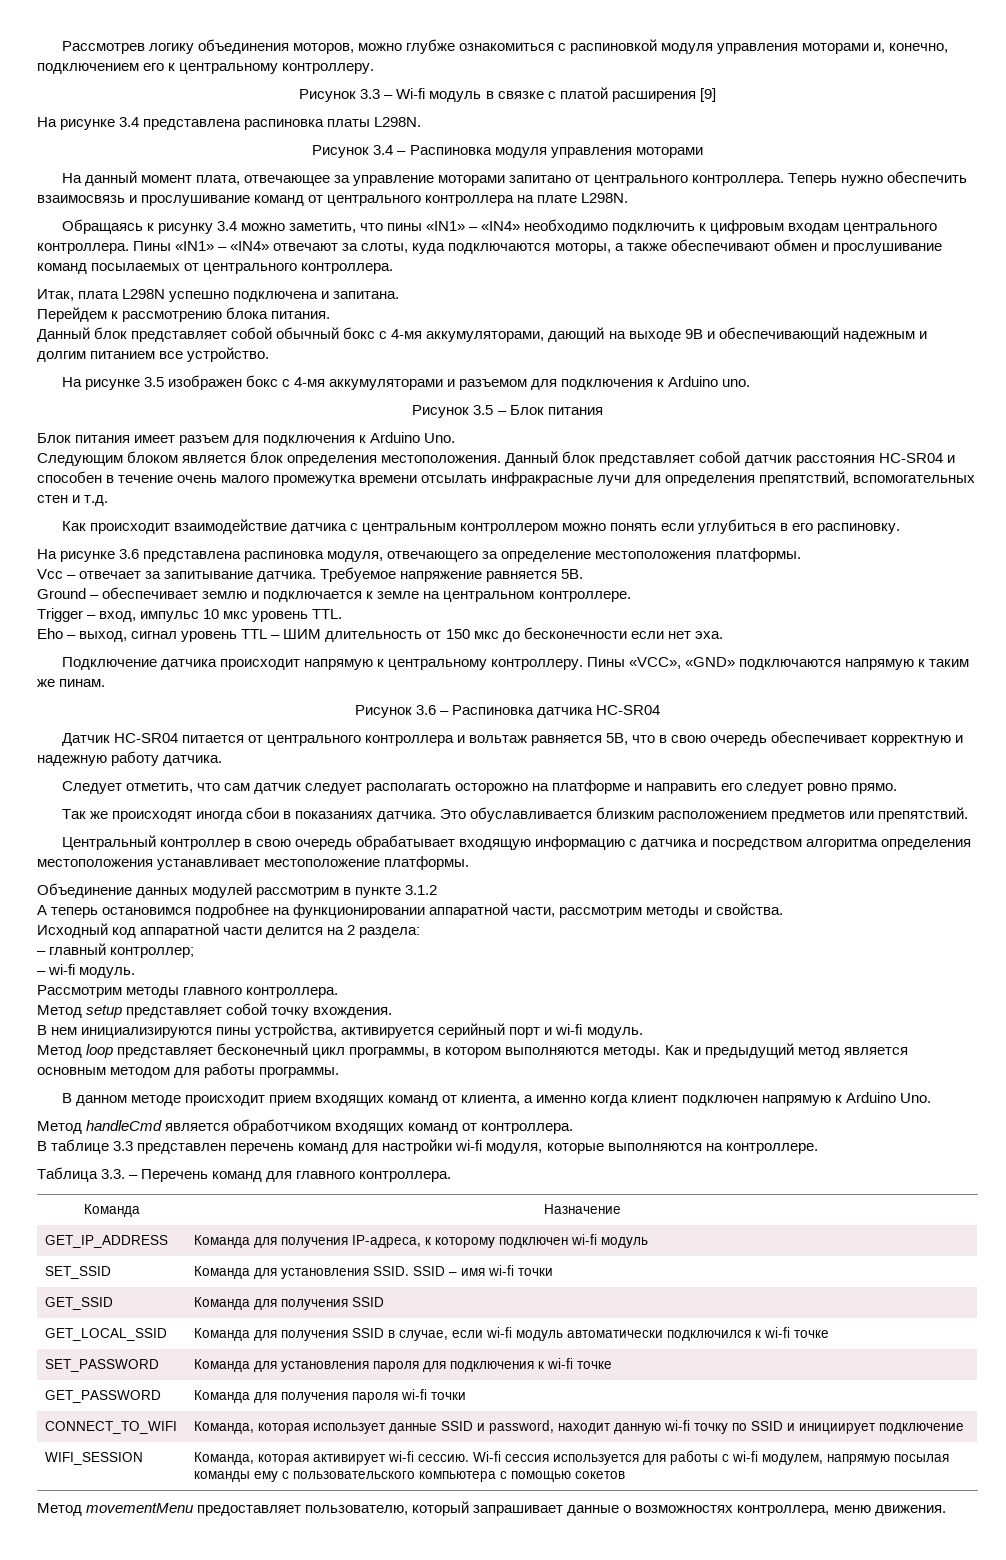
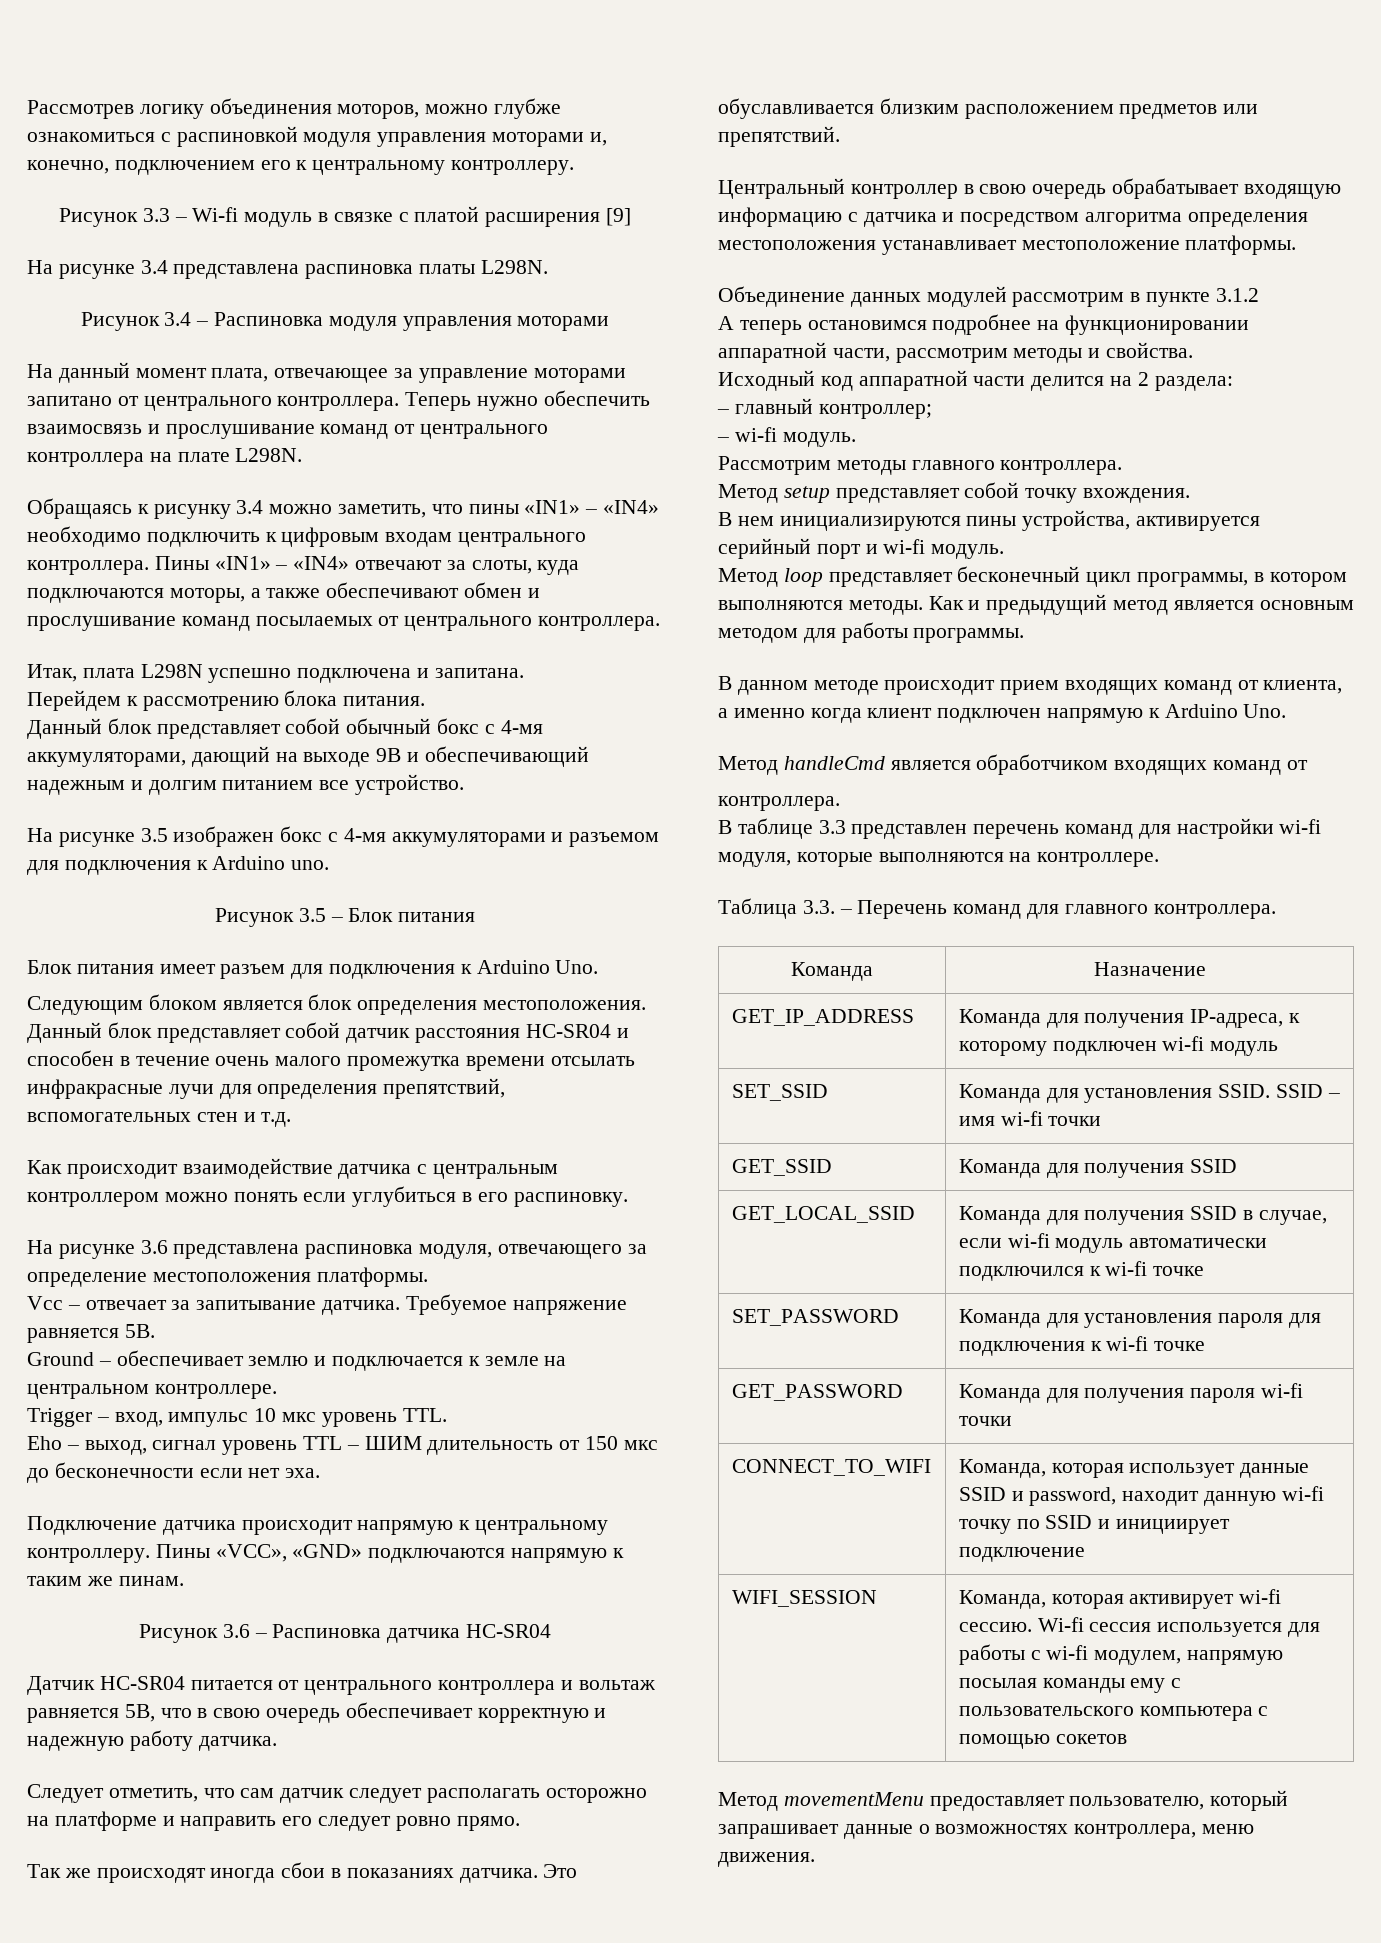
- Метод handleCmd является обработчиком входящих команд от контроллера.
+ Метод handleCmd является обработчиком входящих команд от
+ контроллера.

